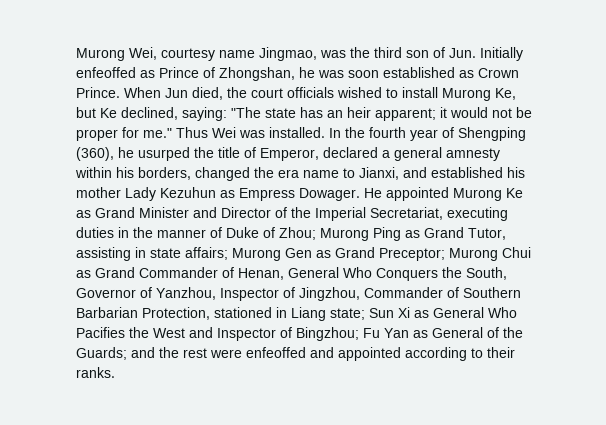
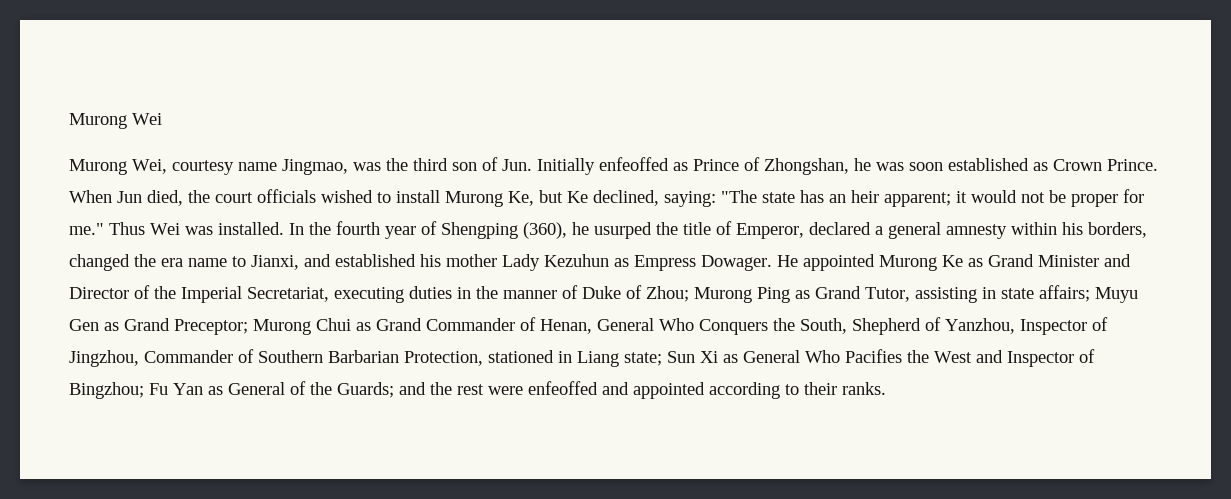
+ Murong Wei
- Murong Gen as Grand Preceptor;
+ Muyu Gen as Grand Preceptor;
- Murong Chui as Grand Commander of Henan, General Who Conquers the South, Governor of Yanzhou, Inspector of Jingzhou, Commander of Southern Barbarian Protection, stationed in Liang state;
+ Murong Chui as Grand Commander of Henan, General Who Conquers the South, Shepherd of Yanzhou, Inspector of Jingzhou, Commander of Southern Barbarian Protection, stationed in Liang state;

